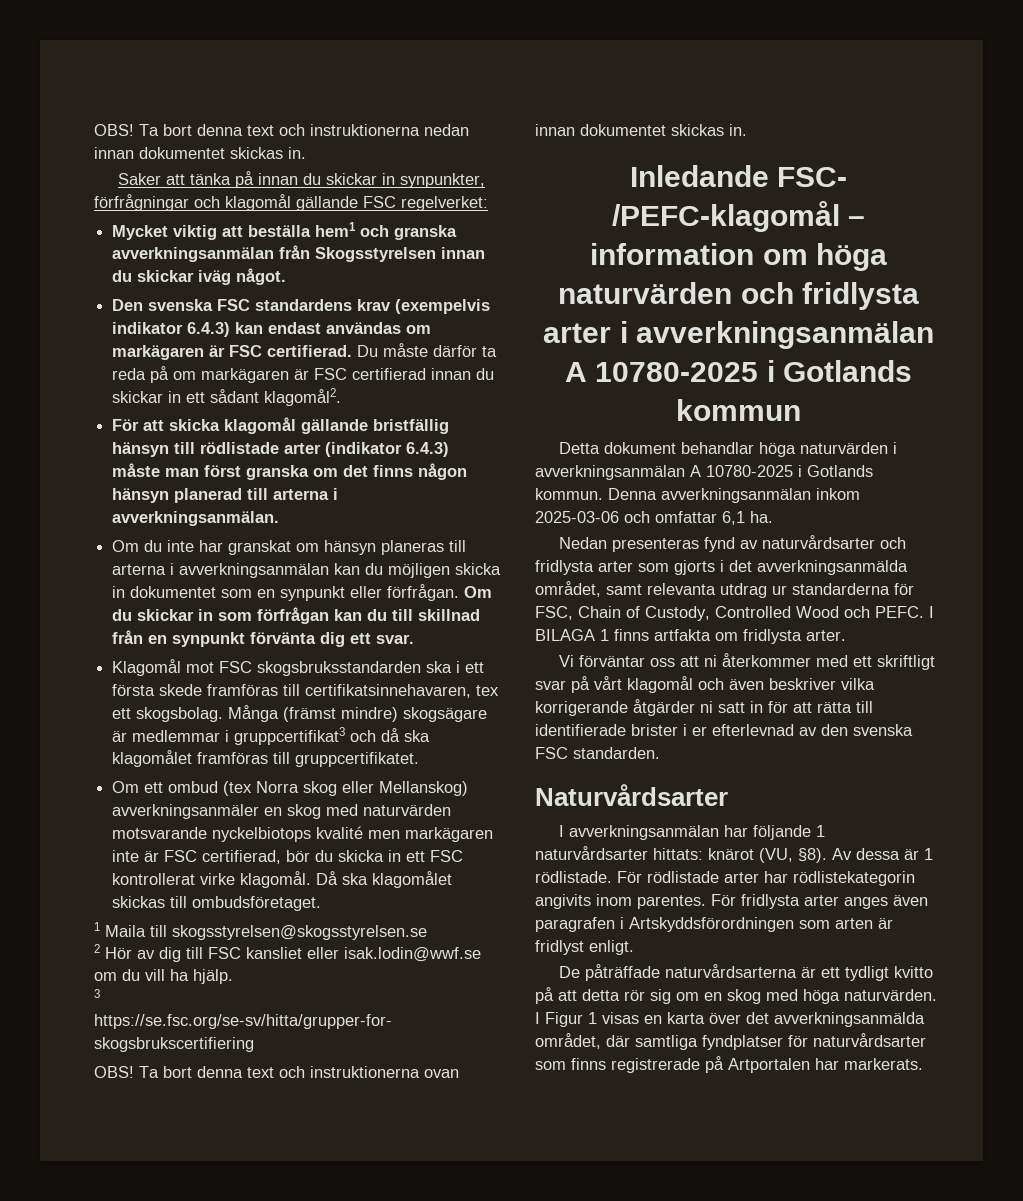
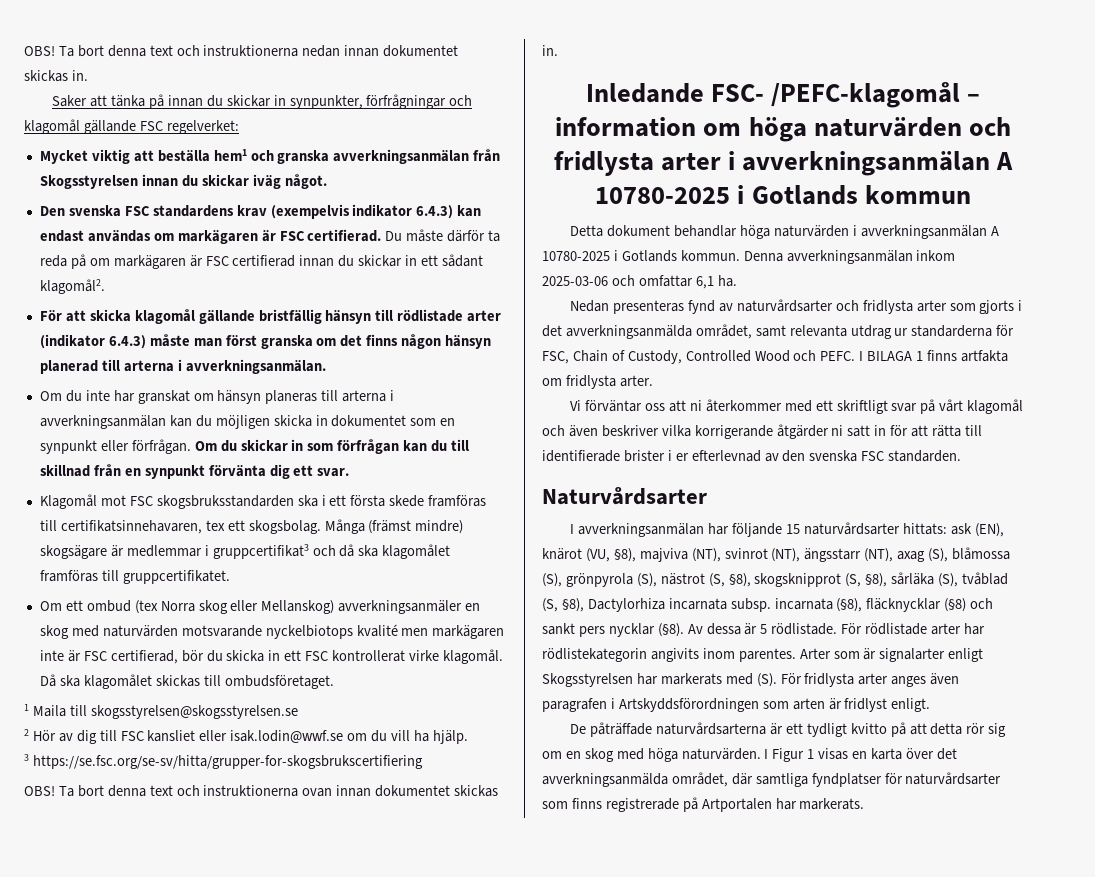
- I avverkningsanmälan har följande 1 naturvårdsarter hittats: knärot (VU, §8).
+ I avverkningsanmälan har följande 15 naturvårdsarter hittats: ask (EN), knärot (VU, §8), majviva (NT), svinrot (NT), ängsstarr (NT), axag (S), blåmossa (S), grönpyrola (S), nästrot (S, §8), skogsknipprot (S, §8), sårläka (S), tvåblad (S, §8), Dactylorhiza incarnata subsp. incarnata (§8), fläcknycklar (§8) och sankt pers nycklar (§8).
- Av dessa är 1 rödlistade.
+ Av dessa är 5 rödlistade.
- För fridlysta arter anges även paragrafen i Artskyddsförordningen som arten är fridlyst enligt.
+ Arter som är signalarter enligt Skogsstyrelsen har markerats med (S). För fridlysta arter anges även paragrafen i Artskyddsförordningen som arten är fridlyst enligt.

